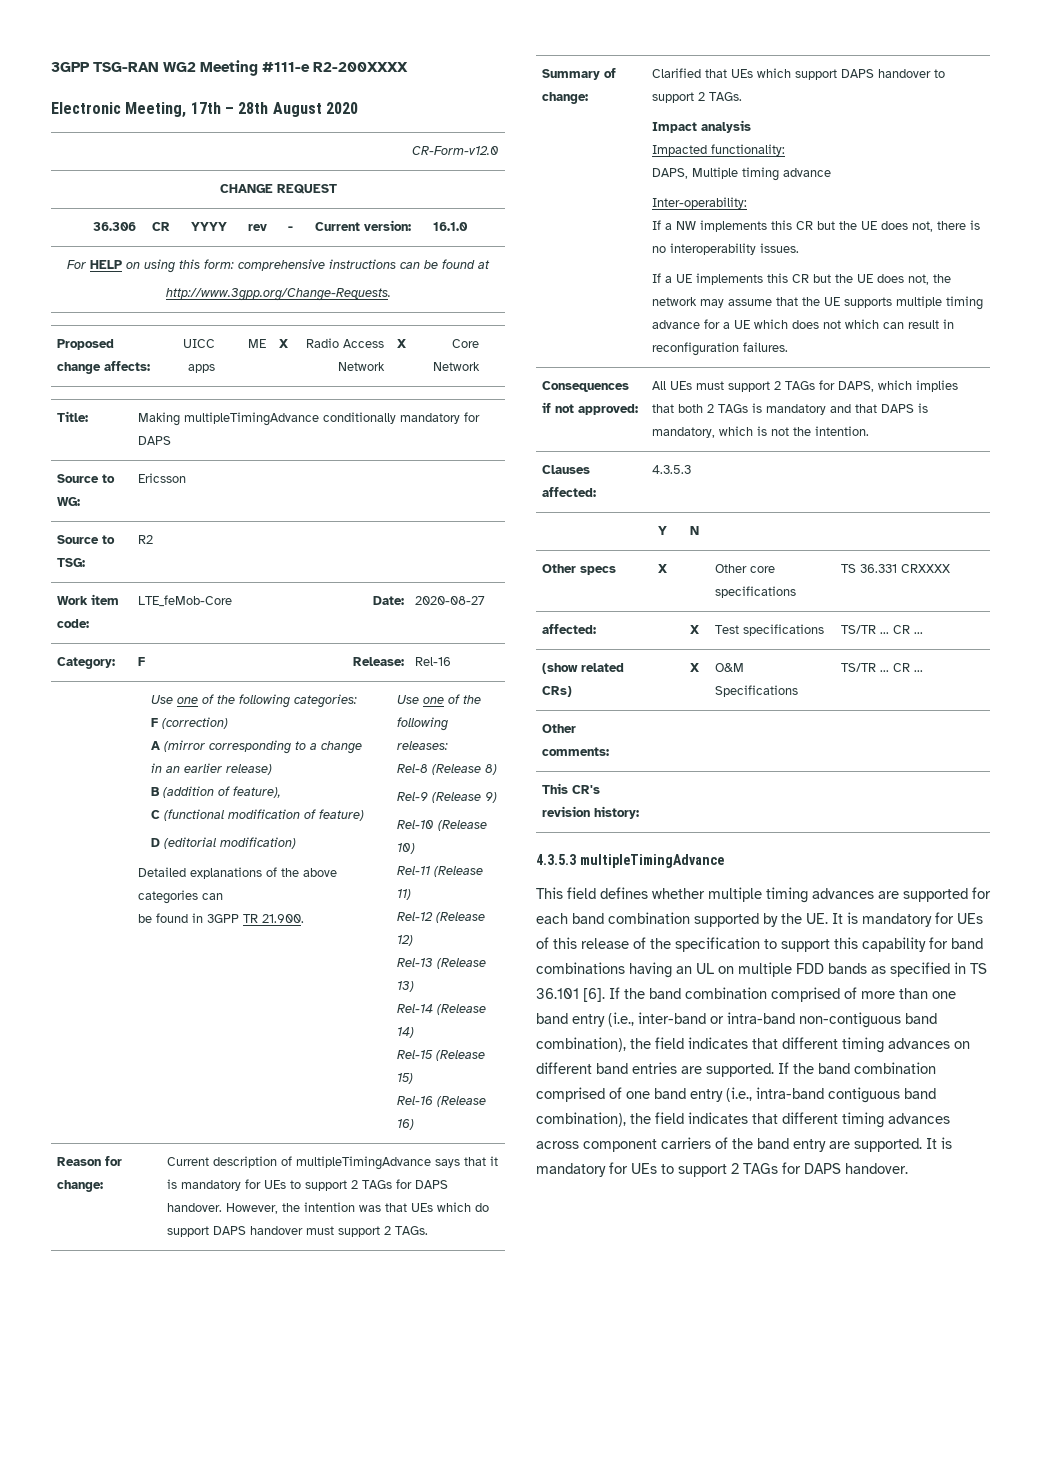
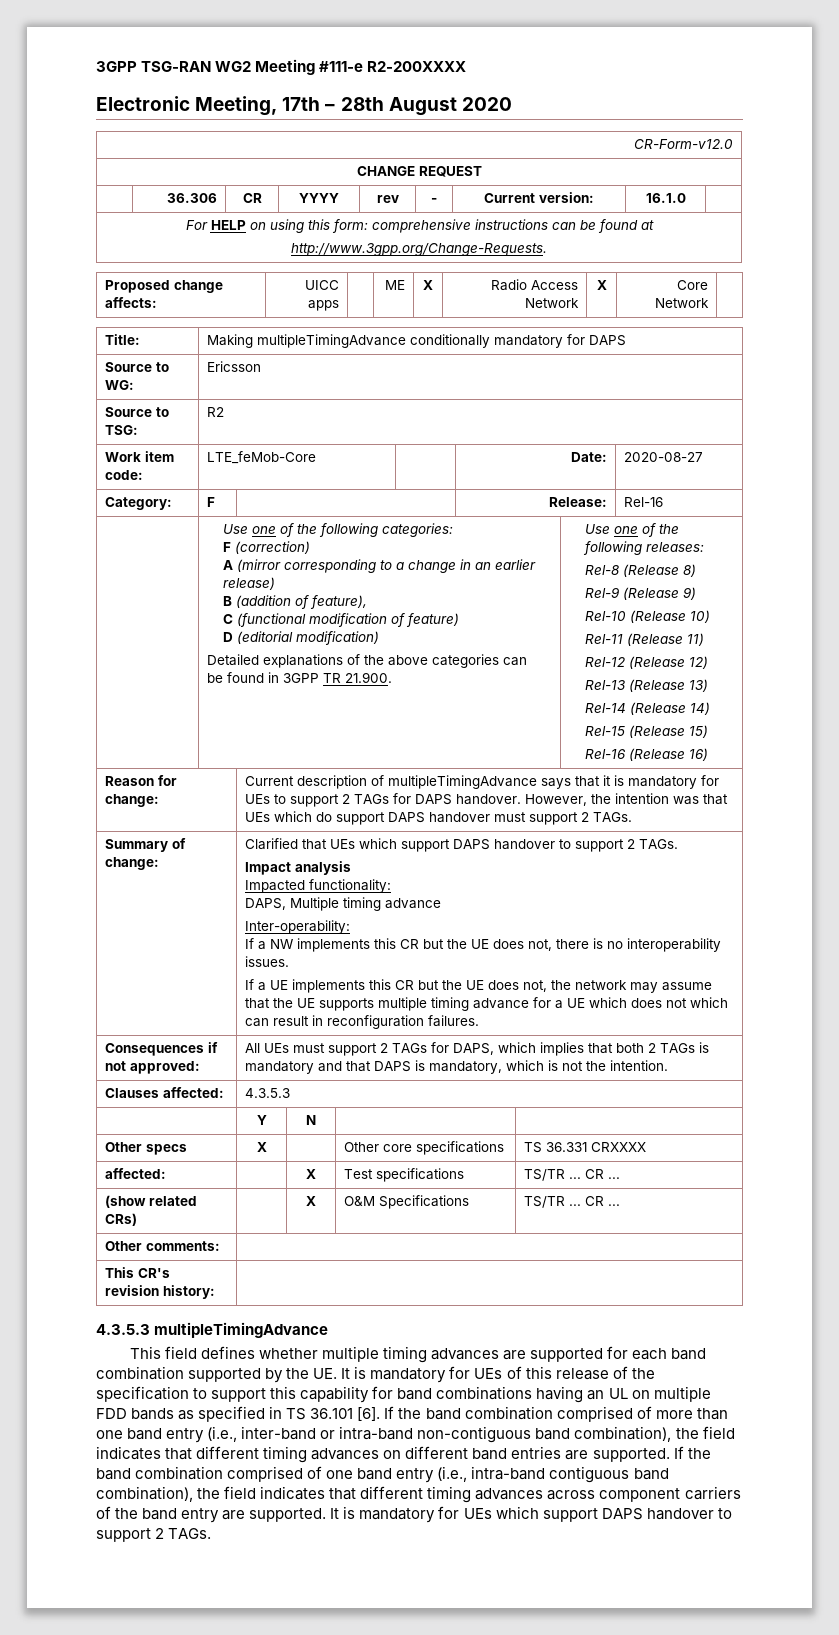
- It is mandatory for UEs to support 2 TAGs for DAPS handover.
+ It is mandatory for UEs which support DAPS handover to support 2 TAGs.

